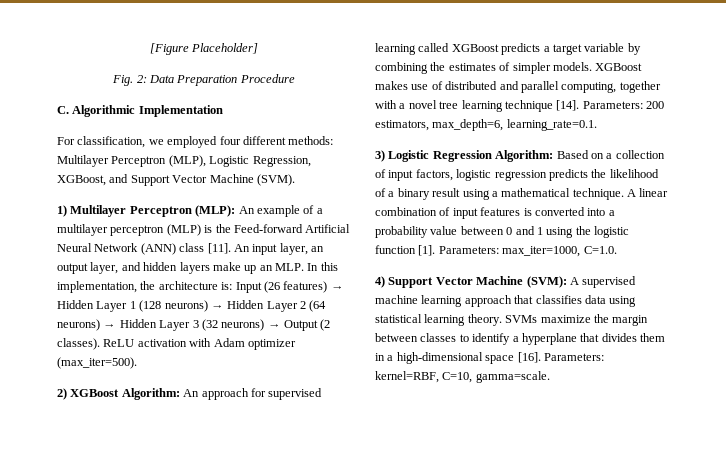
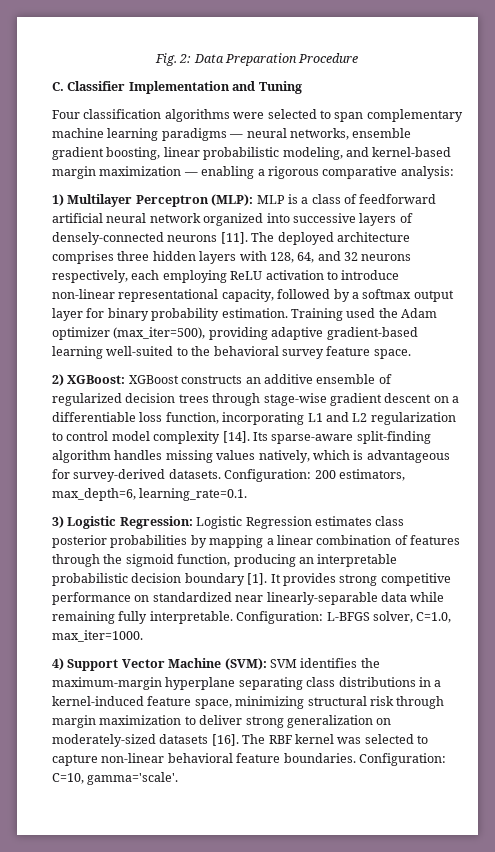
- [Figure Placeholder]
- C. Algorithmic Implementation
- For classification, we employed four different methods: Multilayer Perceptron (MLP), Logistic Regression, XGBoost, and Support Vector Machine (SVM).
- 1) Multilayer Perceptron (MLP): An example of a multilayer perceptron (MLP) is the Feed-forward Artificial Neural Network (ANN) class [11]. An input layer, an output layer, and hidden layers make up an MLP. In this implementation, the architecture is: Input (26 features) → Hidden Layer 1 (128 neurons) → Hidden Layer 2 (64 neurons) → Hidden Layer 3 (32 neurons) → Output (2 classes). ReLU activation with Adam optimizer (max_iter=500).
- 2) XGBoost Algorithm: An approach for supervised learning called XGBoost predicts a target variable by combining the estimates of simpler models. XGBoost makes use of distributed and parallel computing, together with a novel tree learning technique [14]. Parameters: 200 estimators, max_depth=6, learning_rate=0.1.
+ C. Classifier Implementation and Tuning
+ Four classification algorithms were selected to span complementary machine learning paradigms — neural networks, ensemble gradient boosting, linear probabilistic modeling, and kernel-based margin maximization — enabling a rigorous comparative analysis:
+ 1) Multilayer Perceptron (MLP): MLP is a class of feedforward artificial neural network organized into successive layers of densely-connected neurons [11]. The deployed architecture comprises three hidden layers with 128, 64, and 32 neurons respectively, each employing ReLU activation to introduce non-linear representational capacity, followed by a softmax output layer for binary probability estimation. Training used the Adam optimizer (max_iter=500), providing adaptive gradient-based learning well-suited to the behavioral survey feature space.
+ 2) XGBoost: XGBoost constructs an additive ensemble of regularized decision trees through stage-wise gradient descent on a differentiable loss function, incorporating L1 and L2 regularization to control model complexity [14]. Its sparse-aware split-finding algorithm handles missing values natively, which is advantageous for survey-derived datasets. Configuration: 200 estimators, max_depth=6, learning_rate=0.1.
- 3) Logistic Regression Algorithm: Based on a collection of input factors, logistic regression predicts the likelihood of a binary result using a mathematical technique. A linear combination of input features is converted into a probability value between 0 and 1 using the logistic function [1]. Parameters: max_iter=1000, C=1.0.
+ 3) Logistic Regression: Logistic Regression estimates class posterior probabilities by mapping a linear combination of features through the sigmoid function, producing an interpretable probabilistic decision boundary [1]. It provides strong competitive performance on standardized near linearly-separable data while remaining fully interpretable. Configuration: L-BFGS solver, C=1.0, max_iter=1000.
- 4) Support Vector Machine (SVM): A supervised machine learning approach that classifies data using statistical learning theory. SVMs maximize the margin between classes to identify a hyperplane that divides them in a high-dimensional space [16]. Parameters: kernel=RBF, C=10, gamma=scale.
+ 4) Support Vector Machine (SVM): SVM identifies the maximum-margin hyperplane separating class distributions in a kernel-induced feature space, minimizing structural risk through margin maximization to deliver strong generalization on moderately-sized datasets [16]. The RBF kernel was selected to capture non-linear behavioral feature boundaries. Configuration: C=10, gamma='scale'.

